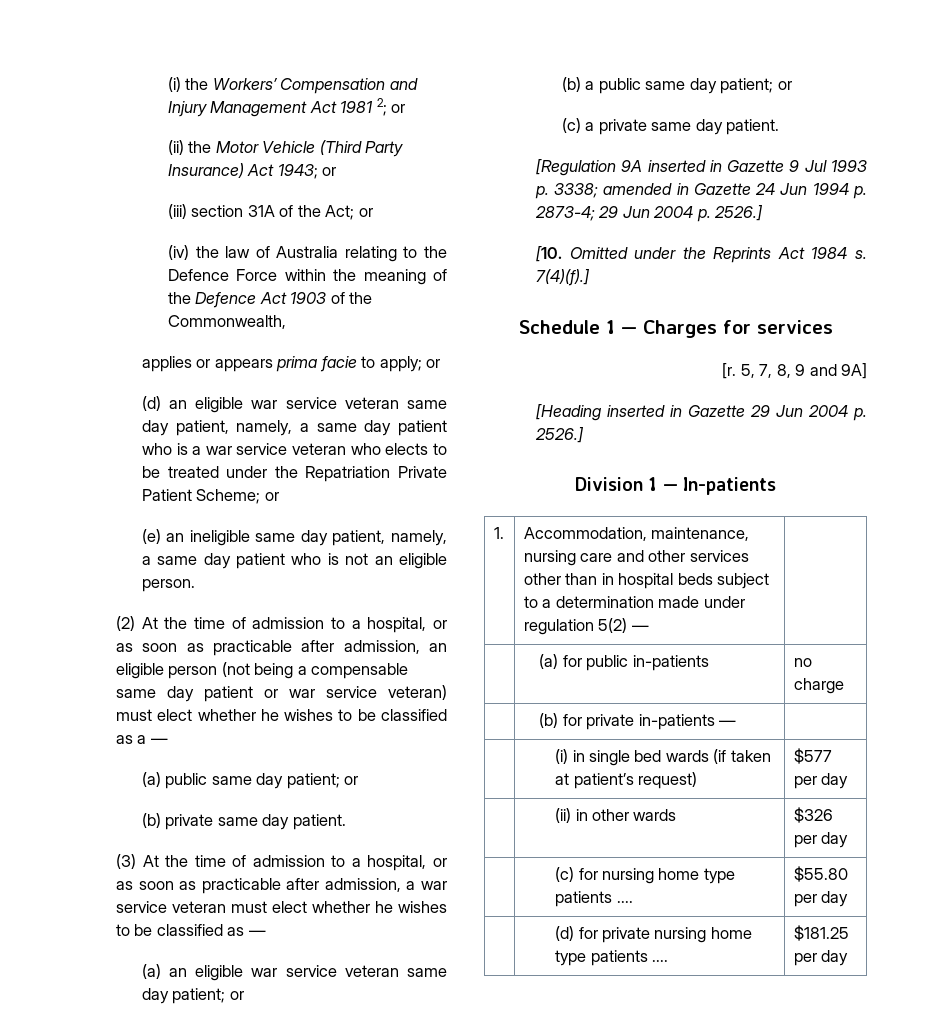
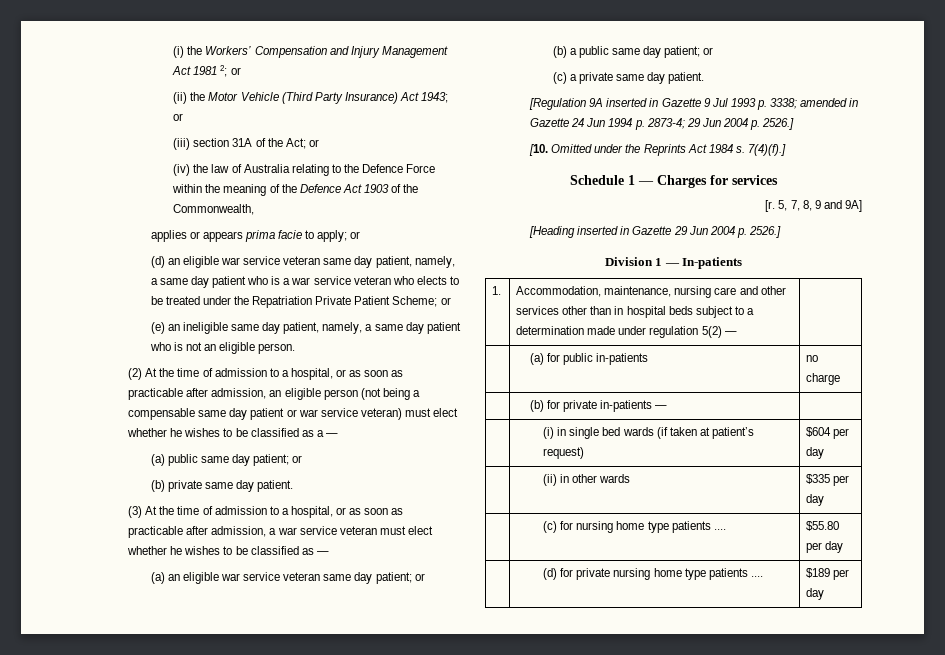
- | (i) in single bed wards (if taken at patient’s request) | $577 per day
+ | (i) in single bed wards (if taken at patient’s request) | $604 per day
- | (ii) in other wards | $326 per day
+ | (ii) in other wards | $335 per day
- | (d) for private nursing home type patients .... | $181.25 per day
+ | (d) for private nursing home type patients .... | $189 per day

